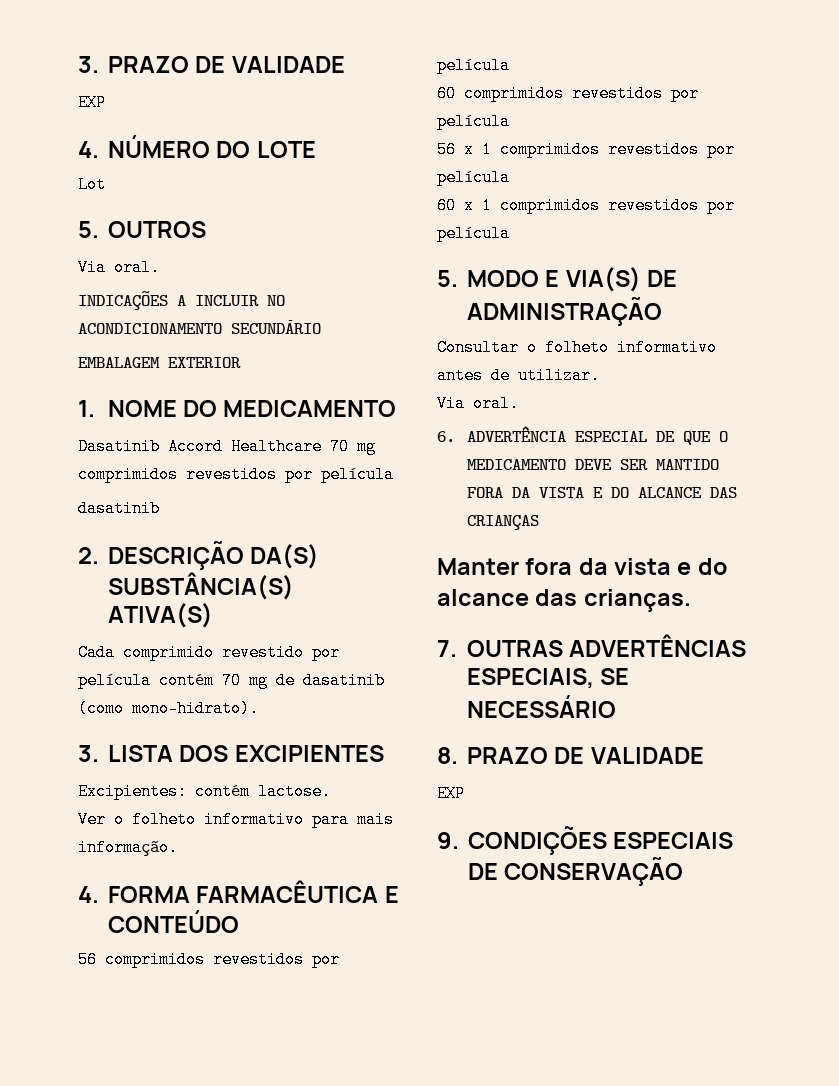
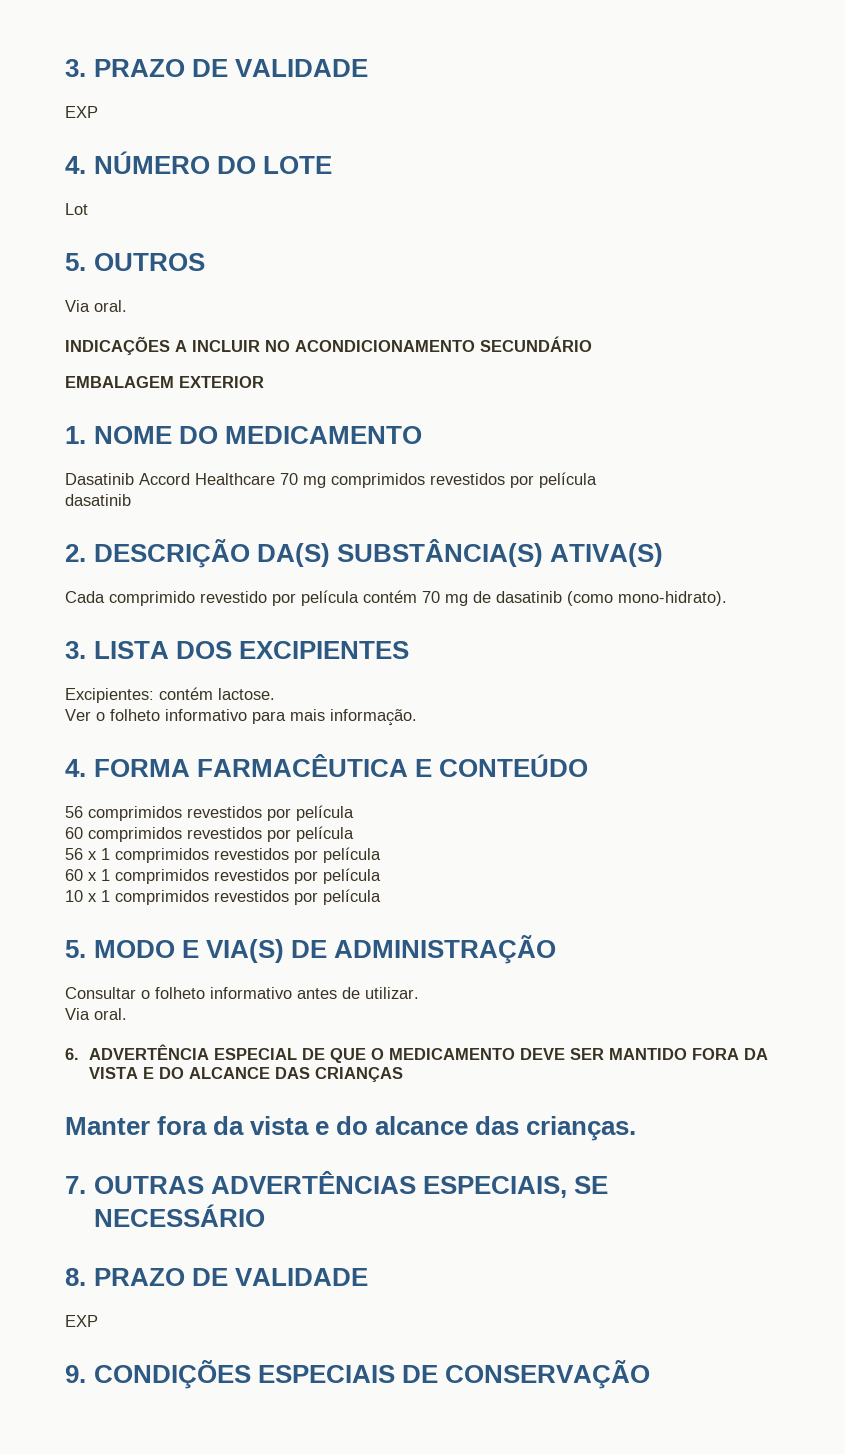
+ 10 x 1 comprimidos revestidos por película

